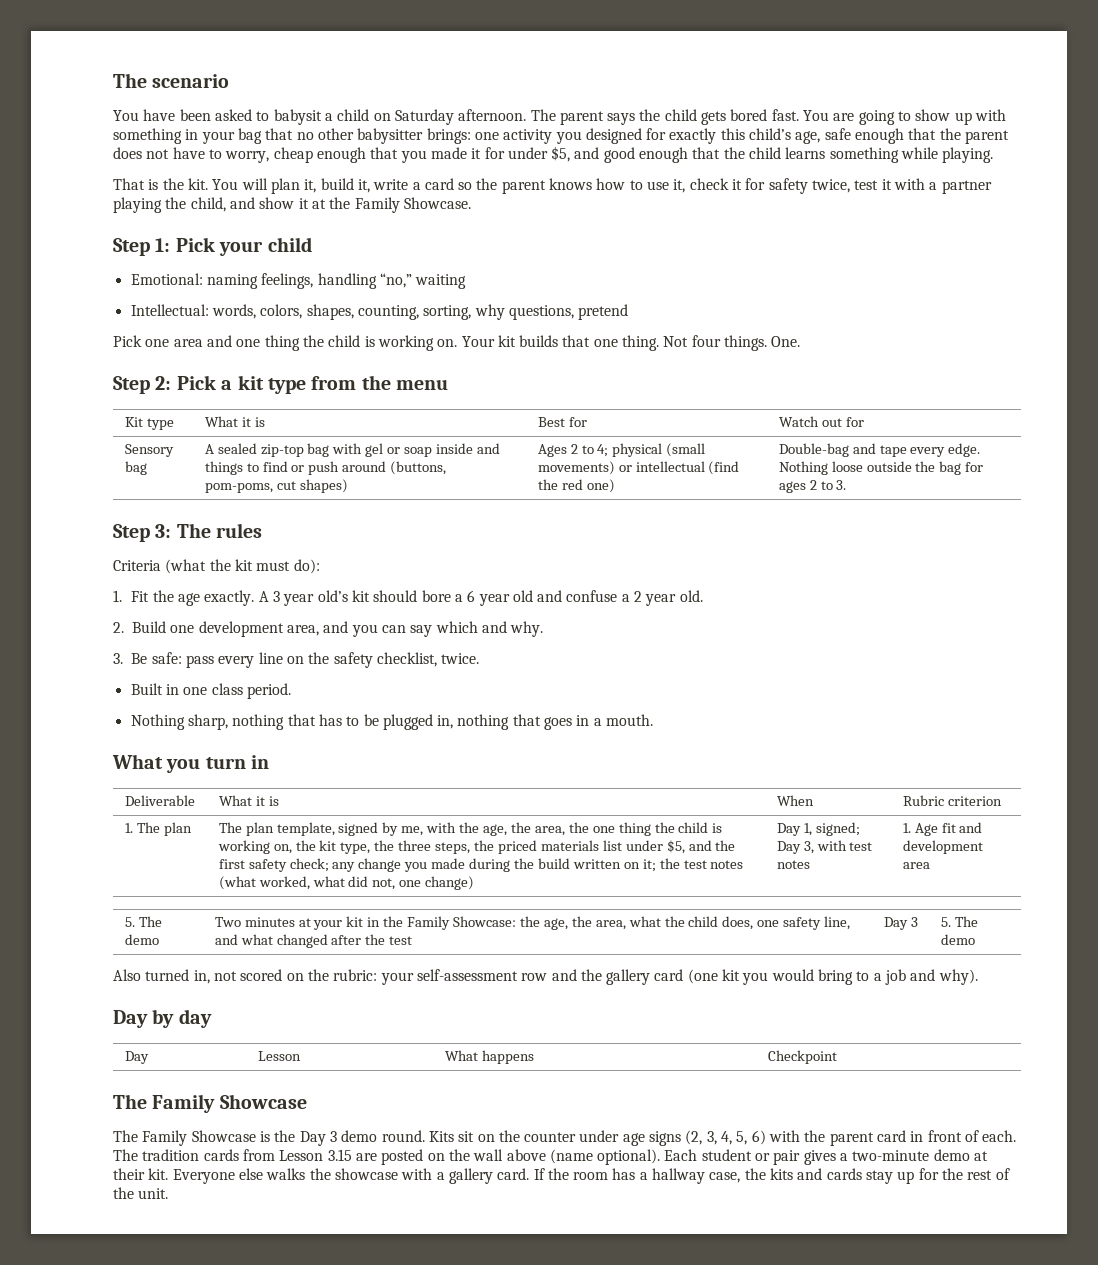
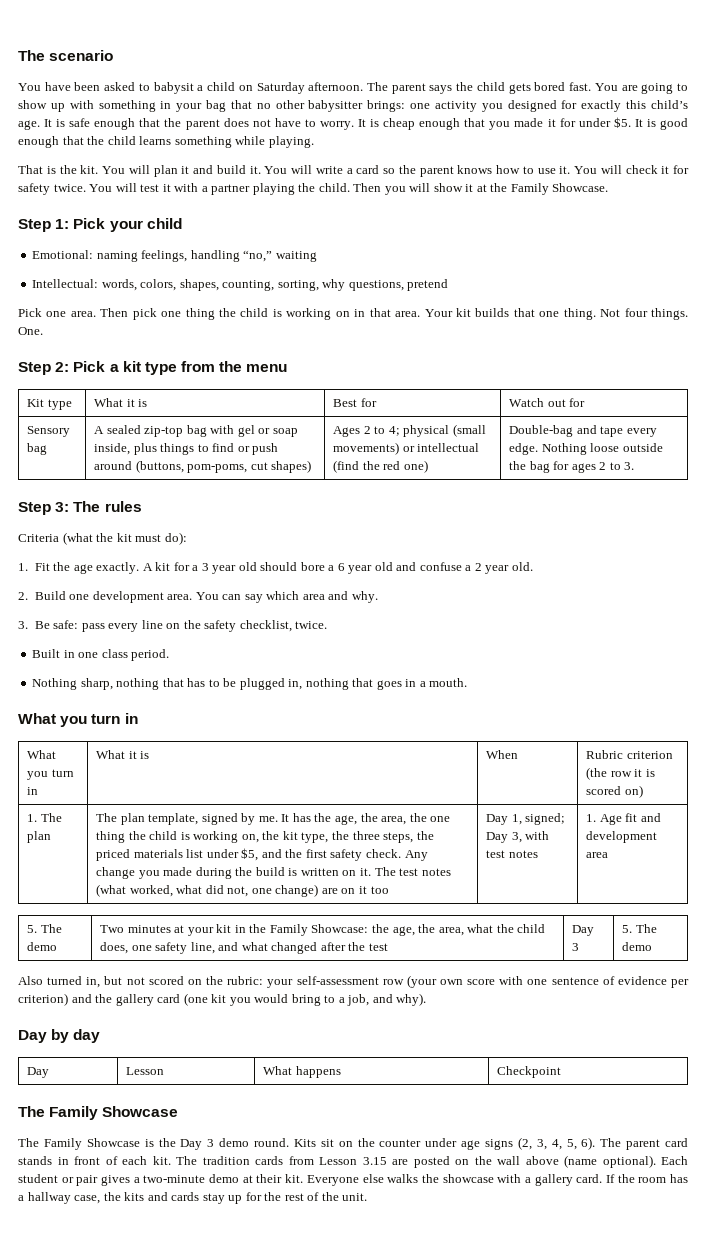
- You are going to show up with something in your bag that no other babysitter brings: one activity you designed for exactly this child’s age, safe enough that the parent does not have to worry, cheap enough that you made it for under $5, and good enough that the child learns something while playing.
+ You are going to show up with something in your bag that no other babysitter brings: one activity you designed for exactly this child’s age. It is safe enough that the parent does not have to worry. It is cheap enough that you made it for under $5. It is good enough that the child learns something while playing.
- You will plan it, build it, write a card so the parent knows how to use it, check it for safety twice, test it with a partner playing the child, and show it at the Family Showcase.
+ You will plan it and build it. You will write a card so the parent knows how to use it. You will check it for safety twice. You will test it with a partner playing the child. Then you will show it at the Family Showcase.
- Pick one area and one thing the child is working on.
+ Pick one area. Then pick one thing the child is working on in that area.
- A sealed zip-top bag with gel or soap inside and things to find or push around (buttons, pom-poms, cut shapes)
+ A sealed zip-top bag with gel or soap inside, plus things to find or push around (buttons, pom-poms, cut shapes)
- A 3 year old’s kit should bore a 6 year old and confuse a 2 year old.
+ A kit for a 3 year old should bore a 6 year old and confuse a 2 year old.
- 2. Build one development area, and you can say which and why.
+ 2. Build one development area. You can say which area and why.
- Deliverable | What it is | When | Rubric criterion
+ What you turn in | What it is | When | Rubric criterion (the row it is scored on)
- The plan template, signed by me, with the age, the area, the one thing the child is working on, the kit type, the three steps, the priced materials list under $5, and the first safety check; any change you made during the build written on it; the test notes (what worked, what did not, one change)
+ The plan template, signed by me. It has the age, the area, the one thing the child is working on, the kit type, the three steps, the priced materials list under $5, and the first safety check. Any change you made during the build is written on it. The test notes (what worked, what did not, one change) are on it too
- Also turned in, not scored on the rubric: your self-assessment row and the gallery card (one kit you would bring to a job and why).
+ Also turned in, but not scored on the rubric: your self-assessment row (your own score with one sentence of evidence per criterion) and the gallery card (one kit you would bring to a job, and why).
- Kits sit on the counter under age signs (2, 3, 4, 5, 6) with the parent card in front of each.
+ Kits sit on the counter under age signs (2, 3, 4, 5, 6). The parent card stands in front of each kit.

